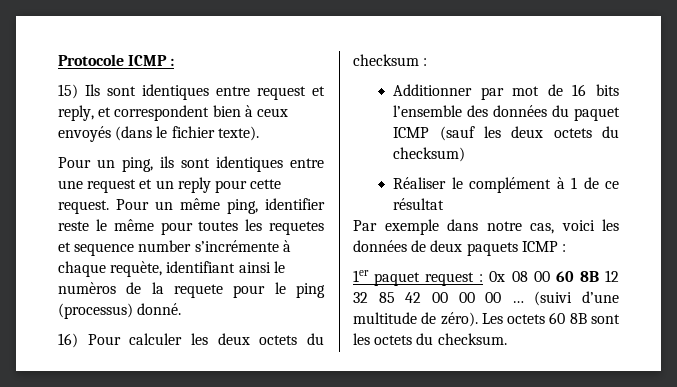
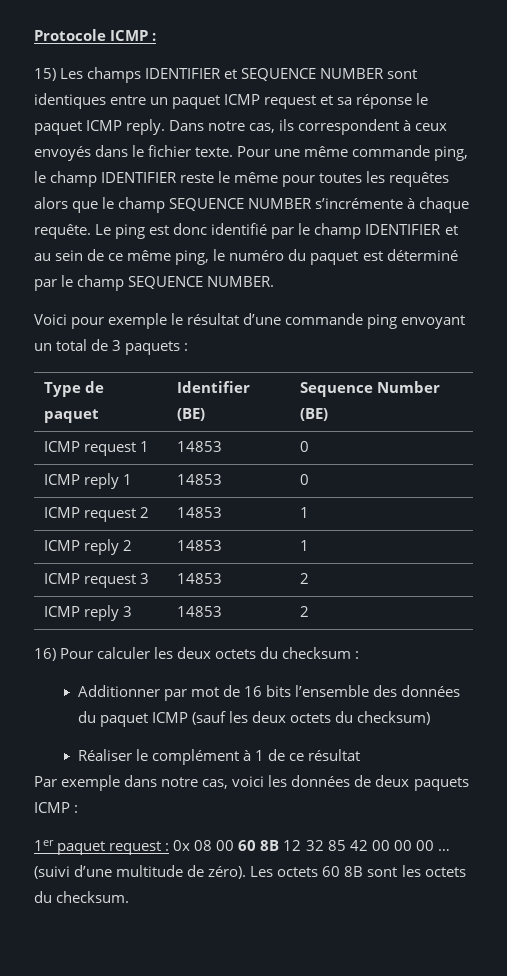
- 15) Ils sont identiques entre request et reply, et correspondent bien à ceux envoyés (dans le fichier texte).
- Pour un ping, ils sont identiques entre une request et un reply pour cette request. Pour un même ping, identifier reste le même pour toutes les requetes et sequence number s’incrémente à chaque requète, identifiant ainsi le numèros de la requete pour le ping (processus) donné.
+ 15) Les champs IDENTIFIER et SEQUENCE NUMBER sont identiques entre un paquet ICMP request et sa réponse le paquet ICMP reply. Dans notre cas, ils correspondent à ceux envoyés dans le fichier texte. Pour une même commande ping, le champ IDENTIFIER reste le même pour toutes les requêtes alors que le champ SEQUENCE NUMBER s’incrémente à chaque requête. Le ping est donc identifié par le champ IDENTIFIER et au sein de ce même ping, le numéro du paquet est déterminé par le champ SEQUENCE NUMBER.
+ Voici pour exemple le résultat d’une commande ping envoyant un total de 3 paquets :
+ Type de paquet | Identifier (BE) | Sequence Number (BE)
+ ICMP request 1 | 14853 | 0
+ ICMP reply 1 | 14853 | 0
+ ICMP request 2 | 14853 | 1
+ ICMP reply 2 | 14853 | 1
+ ICMP request 3 | 14853 | 2
+ ICMP reply 3 | 14853 | 2

